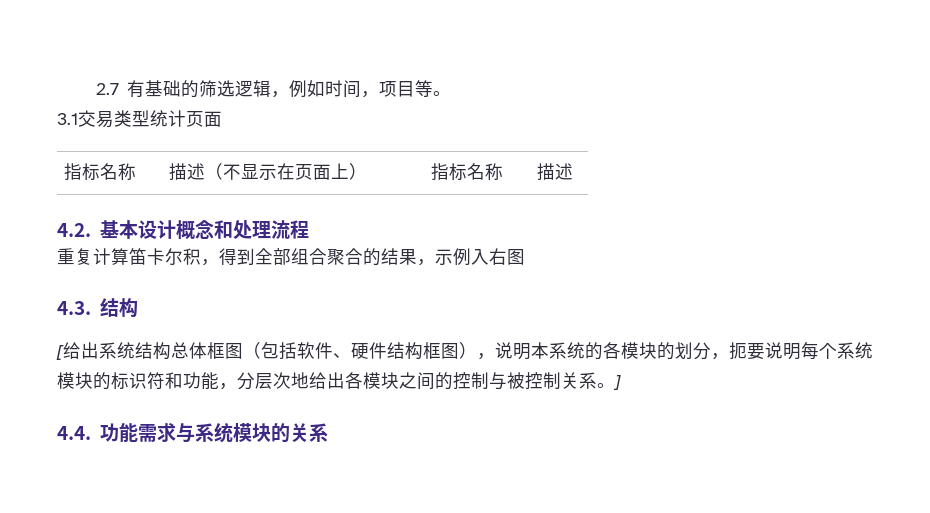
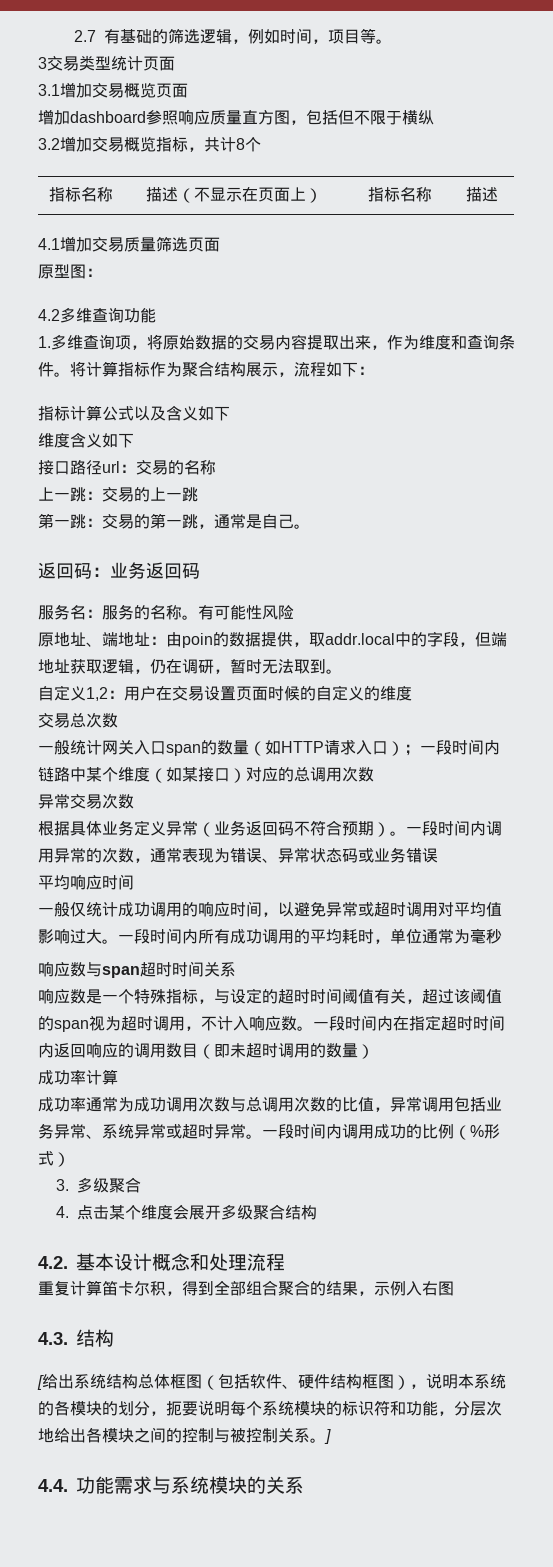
- 3.1交易类型统计页面
+ 3交易类型统计页面
+ 3.1增加交易概览页面
+ 增加dashboard参照响应质量直方图，包括但不限于横纵
+ 3.2增加交易概览指标，共计8个
+ 4.1增加交易质量筛选页面
+ 原型图：
+ 4.2多维查询功能
+ 1.多维查询项，将原始数据的交易内容提取出来，作为维度和查询条件。将计算指标作为聚合结构展示，流程如下：
+ 指标计算公式以及含义如下
+ 维度含义如下
+ 接口路径url：交易的名称
+ 上一跳：交易的上一跳
+ 第一跳：交易的第一跳，通常是自己。
+ 返回码：业务返回码
+ 服务名：服务的名称。有可能性风险
+ 原地址、端地址：由poin的数据提供，取addr.local中的字段，但端地址获取逻辑，仍在调研，暂时无法取到。
+ 自定义1,2：用户在交易设置页面时候的自定义的维度
+ 交易总次数
+ 一般统计网关入口span的数量（如HTTP请求入口）；一段时间内链路中某个维度（如某接口）对应的总调用次数
+ 异常交易次数
+ 根据具体业务定义异常（业务返回码不符合预期）。一段时间内调用异常的次数，通常表现为错误、异常状态码或业务错误
+ 平均响应时间
+ 一般仅统计成功调用的响应时间，以避免异常或超时调用对平均值影响过大。一段时间内所有成功调用的平均耗时，单位通常为毫秒
+ 响应数与span超时时间关系
+ 响应数是一个特殊指标，与设定的超时时间阈值有关，超过该阈值的span视为超时调用，不计入响应数。一段时间内在指定超时时间内返回响应的调用数目（即未超时调用的数量）
+ 成功率计算
+ 成功率通常为成功调用次数与总调用次数的比值，异常调用包括业务异常、系统异常或超时异常。一段时间内调用成功的比例（%形式）
+ 3.多级聚合
+ 4.点击某个维度会展开多级聚合结构

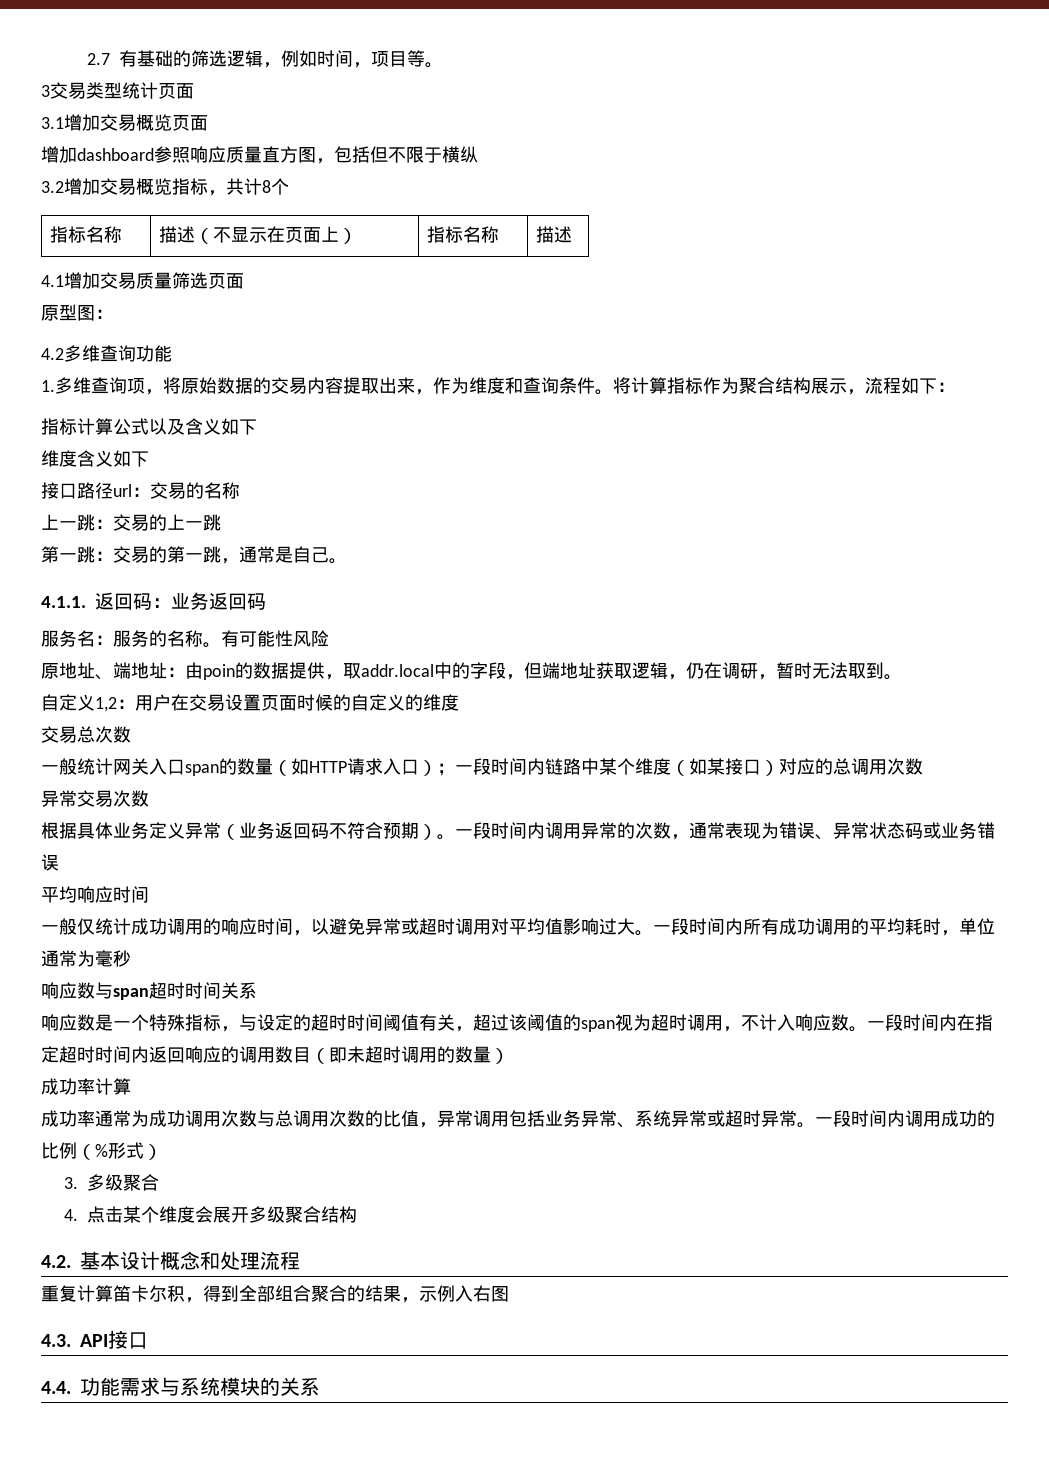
- 返回码：业务返回码
+ 4.1.1.返回码：业务返回码
- 4.3.结构
- [给出系统结构总体框图（包括软件、硬件结构框图），说明本系统的各模块的划分，扼要说明每个系统模块的标识符和功能，分层次地给出各模块之间的控制与被控制关系。]
+ 4.3. API接口

